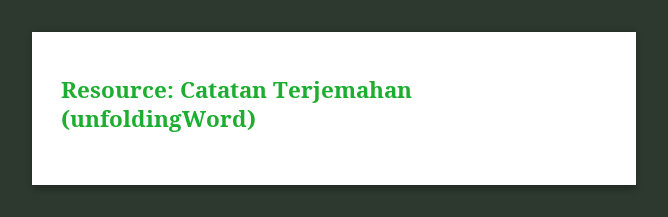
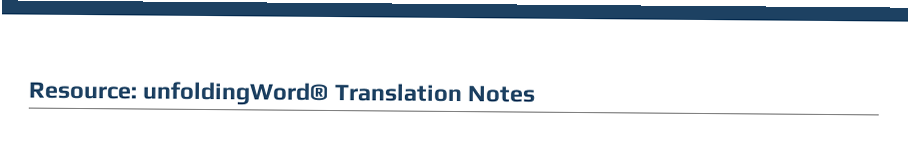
- Resource: Catatan Terjemahan (unfoldingWord)
+ Resource: unfoldingWord® Translation Notes

